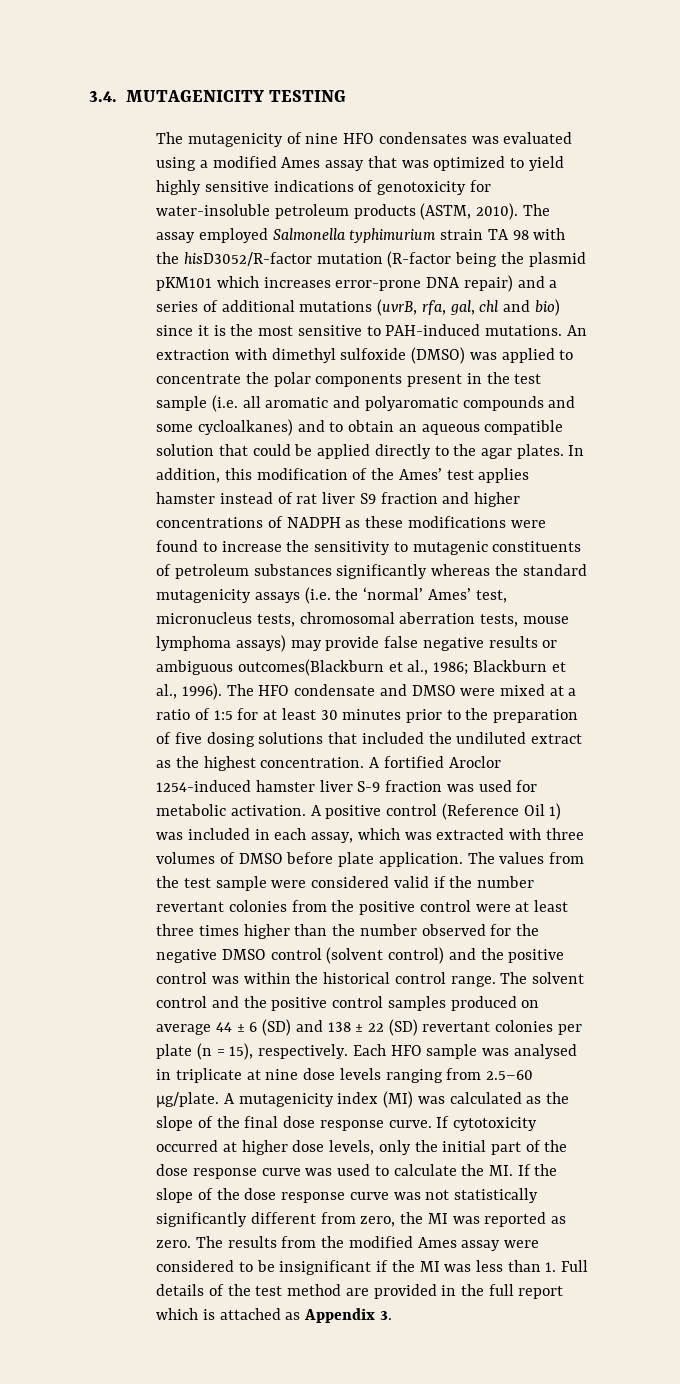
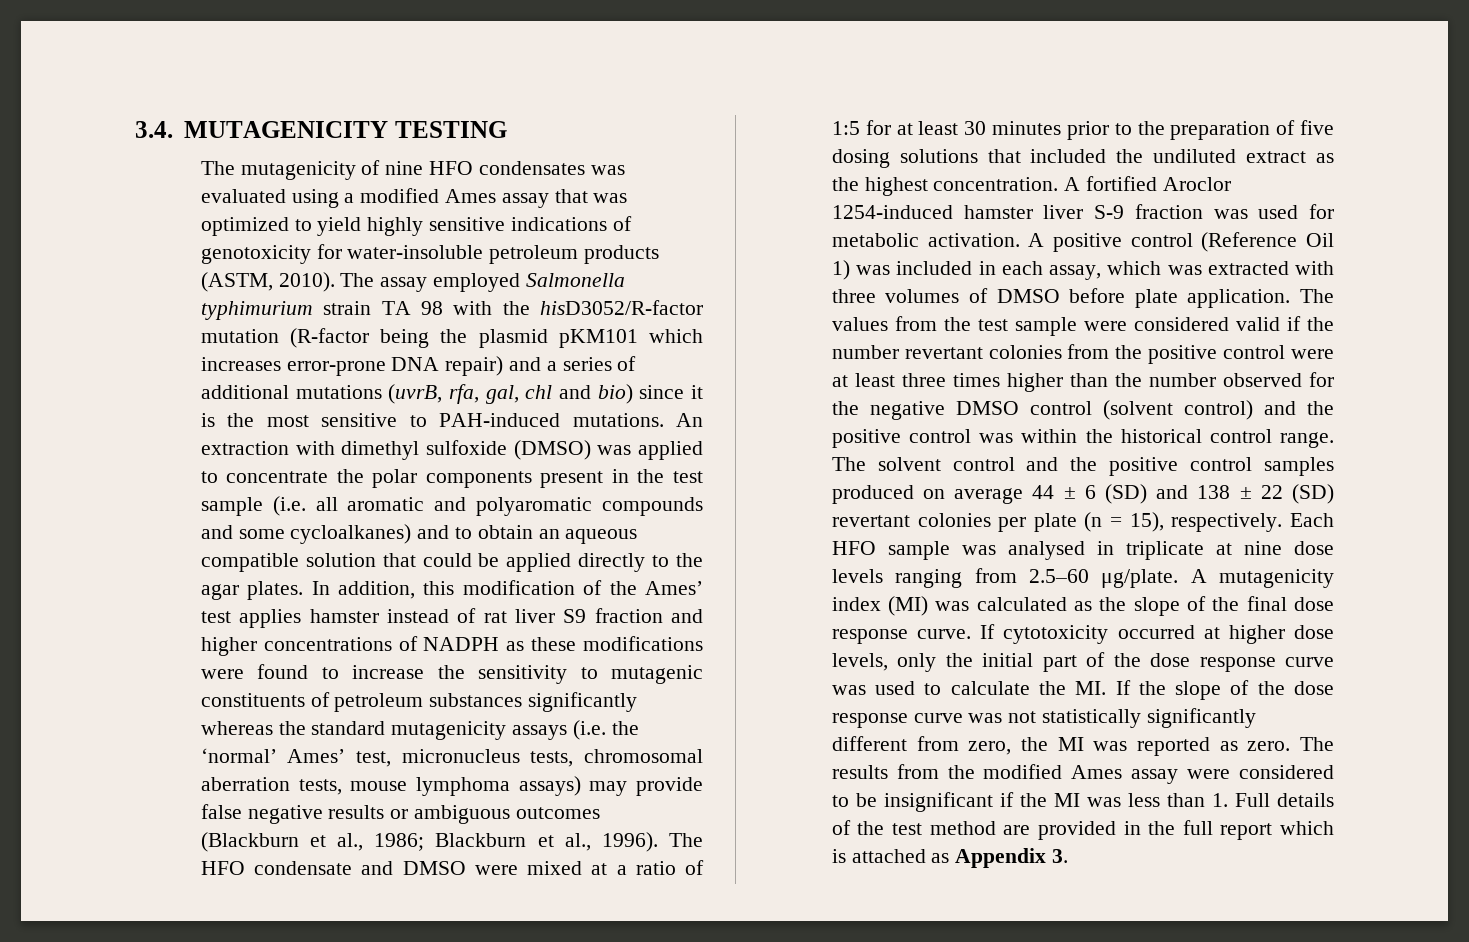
- In addition, this modification of the Ames’ test applies hamster instead of rat liver S9 fraction and higher concentrations of NADPH as these modifications were found to increase the sensitivity to mutagenic constituents of petroleum substances significantly whereas the standard mutagenicity assays (i.e. the ‘normal’ Ames’ test, micronucleus tests, chromosomal aberration tests, mouse lymphoma assays) may provide false negative results or ambiguous outcomes(Blackburn et al., 1986;
+ In addition, this modification of the Ames’ test applies hamster instead of rat liver S9 fraction and higher concentrations of NADPH as these modifications were found to increase the sensitivity to mutagenic constituents of petroleum substances significantly whereas the standard mutagenicity assays (i.e. the ‘normal’ Ames’ test, micronucleus tests, chromosomal aberration tests, mouse lymphoma assays) may provide false negative results or ambiguous outcomes (Blackburn et al., 1986;

